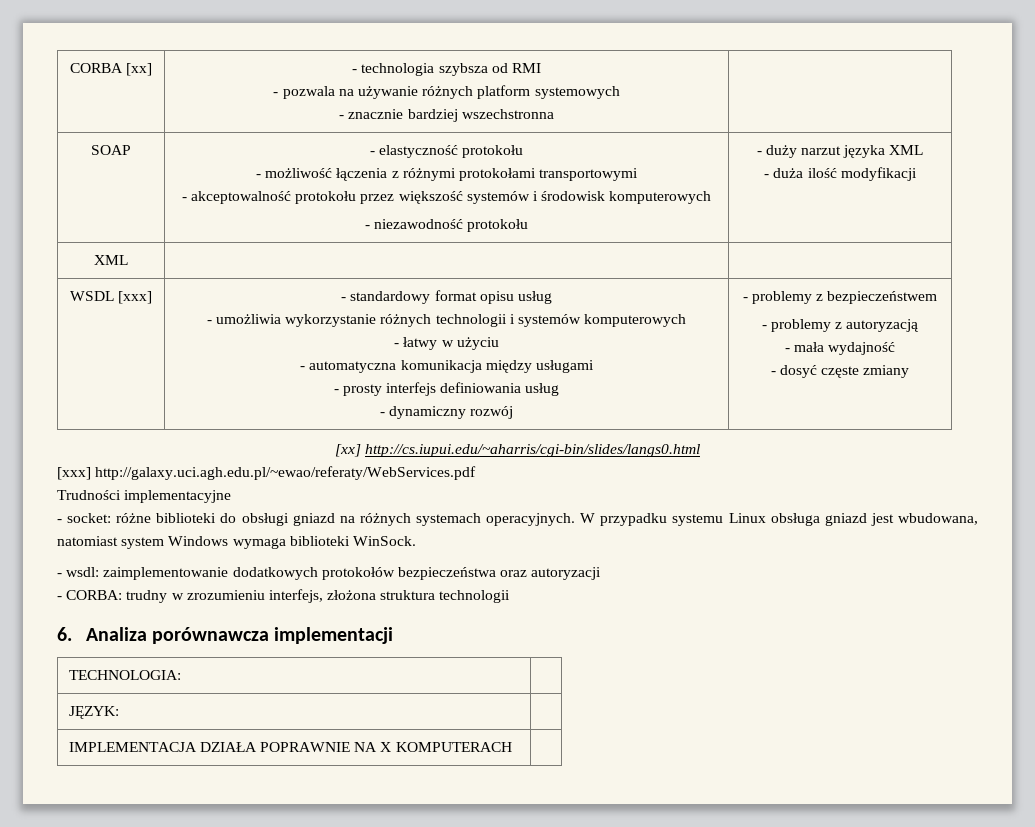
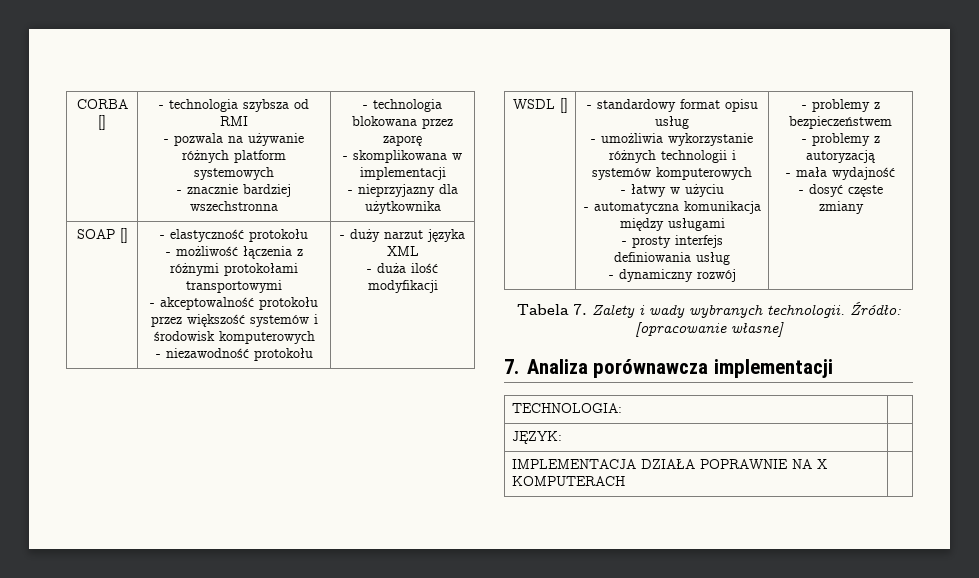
- CORBA [xx] | - technologia szybsza od RMI
+ CORBA [] | - technologia szybsza od RMI
  - pozwala na używanie różnych platform systemowych
- - znacznie bardziej wszechstronna |
+ - znacznie bardziej wszechstronna | - technologia blokowana przez zaporę
+ - skomplikowana w implementacji
+ - nieprzyjazny dla użytkownika
- SOAP | - elastyczność protokołu
+ SOAP [] | - elastyczność protokołu
- XML | |
- WSDL [xxx]
+ WSDL []
- [xx] http://cs.iupui.edu/~aharris/cgi-bin/slides/langs0.html
- [xxx] http://galaxy.uci.agh.edu.pl/~ewao/referaty/WebServices.pdf
- Trudności implementacyjne
- - socket: różne biblioteki do obsługi gniazd na różnych systemach operacyjnych. W przypadku systemu Linux obsługa gniazd jest wbudowana, natomiast system Windows wymaga biblioteki WinSock.
- - wsdl: zaimplementowanie dodatkowych protokołów bezpieczeństwa oraz autoryzacji
- - CORBA: trudny w zrozumieniu interfejs, złożona struktura technologii
- 6. Analiza porównawcza implementacji
+ Tabela 7. Zalety i wady wybranych technologii. Źródło: [opracowanie własne]
+ 7. Analiza porównawcza implementacji

